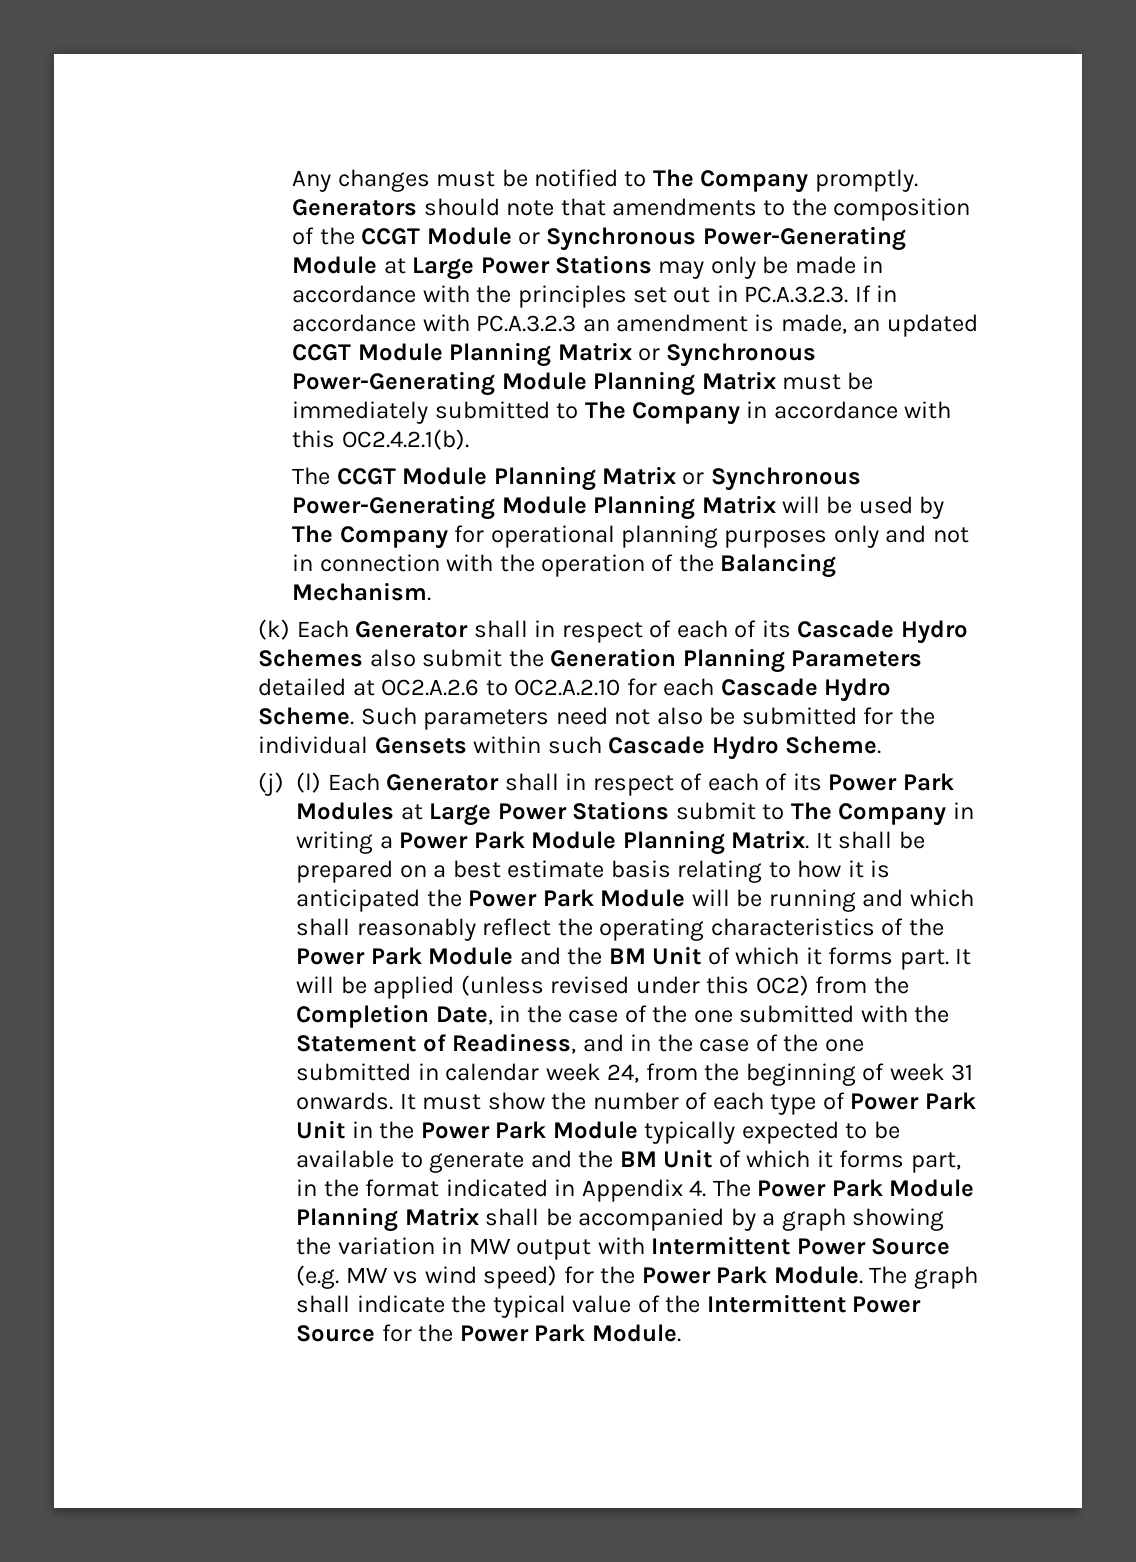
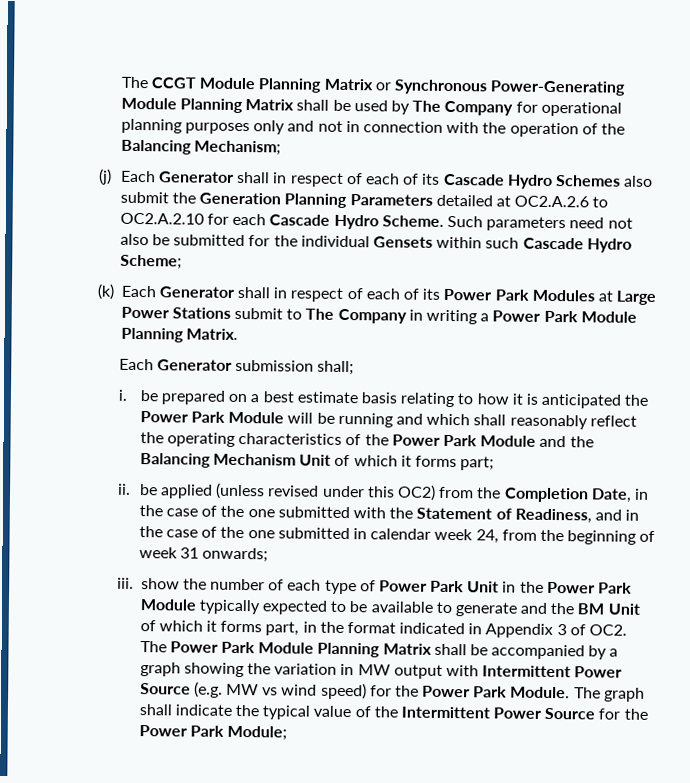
- Any changes must be notified to The Company promptly. Generators should note that amendments to the composition of the CCGT Module or Synchronous Power-Generating Module at Large Power Stations may only be made in accordance with the principles set out in PC.A.3.2.3. If in accordance with PC.A.3.2.3 an amendment is made, an updated CCGT Module Planning Matrix or Synchronous Power-Generating Module Planning Matrix must be immediately submitted to The Company in accordance with this OC2.4.2.1(b).
- The CCGT Module Planning Matrix or Synchronous Power-Generating Module Planning Matrix will be used by The Company for operational planning purposes only and not in connection with the operation of the Balancing Mechanism.
- (k) Each Generator shall in respect of each of its Cascade Hydro Schemes also submit the Generation Planning Parameters detailed at OC2.A.2.6 to OC2.A.2.10 for each Cascade Hydro Scheme.
+ The CCGT Module Planning Matrix or Synchronous Power-Generating Module Planning Matrix shall be used by The Company for operational planning purposes only and not in connection with the operation of the Balancing Mechanism;
+ (j) Each Generator shall in respect of each of its Cascade Hydro Schemes also submit the Generation Planning Parameters detailed at OC2.A.2.6 to OC2.A.2.10 for each Cascade Hydro Scheme.
- Such parameters need not also be submitted for the individual Gensets within such Cascade Hydro Scheme.
- (j) (l) Each Generator shall in respect of each of its Power Park Modules at Large Power Stations submit to The Company in writing a Power Park Module Planning Matrix. It shall be prepared on a best estimate basis relating to how it is anticipated the Power Park Module will be running and which shall reasonably reflect the operating characteristics of the Power Park Module and the BM Unit of which it forms part. It will be applied (unless revised under this OC2) from the Completion Date, in the case of the one submitted with the Statement of Readiness, and in the case of the one submitted in calendar week 24, from the beginning of week 31 onwards. It must show the number of each type of Power Park Unit in the Power Park Module typically expected to be available to generate and the BM Unit of which it forms part, in the format indicated in Appendix 4. The Power Park Module Planning Matrix shall be accompanied by a graph showing the variation in MW output with Intermittent Power Source (e.g. MW vs wind speed) for the Power Park Module.
+ Such parameters need not also be submitted for the individual Gensets within such Cascade Hydro Scheme;
+ (k) Each Generator shall in respect of each of its Power Park Modules at Large Power Stations submit to The Company in writing a Power Park Module Planning Matrix.
+ Each Generator submission shall;
+ i. be prepared on a best estimate basis relating to how it is anticipated the Power Park Module will be running and which shall reasonably reflect the operating characteristics of the Power Park Module and the Balancing Mechanism Unit of which it forms part;
+ ii. be applied (unless revised under this OC2) from the Completion Date, in the case of the one submitted with the Statement of Readiness, and in the case of the one submitted in calendar week 24, from the beginning of week 31 onwards;
+ iii. show the number of each type of Power Park Unit in the Power Park Module typically expected to be available to generate and the BM Unit of which it forms part, in the format indicated in Appendix 3 of OC2. The Power Park Module Planning Matrix shall be accompanied by a graph showing the variation in MW output with Intermittent Power Source (e.g. MW vs wind speed) for the Power Park Module.
- The graph shall indicate the typical value of the Intermittent Power Source for the Power Park Module.
+ The graph shall indicate the typical value of the Intermittent Power Source for the Power Park Module;

